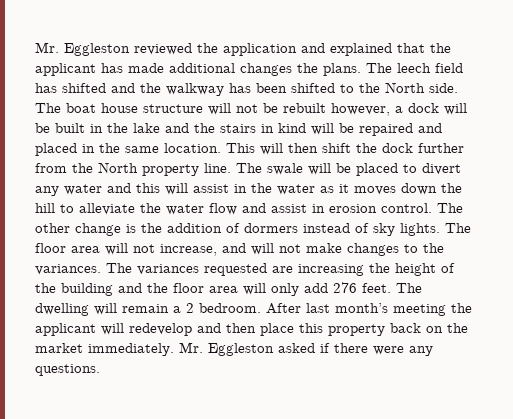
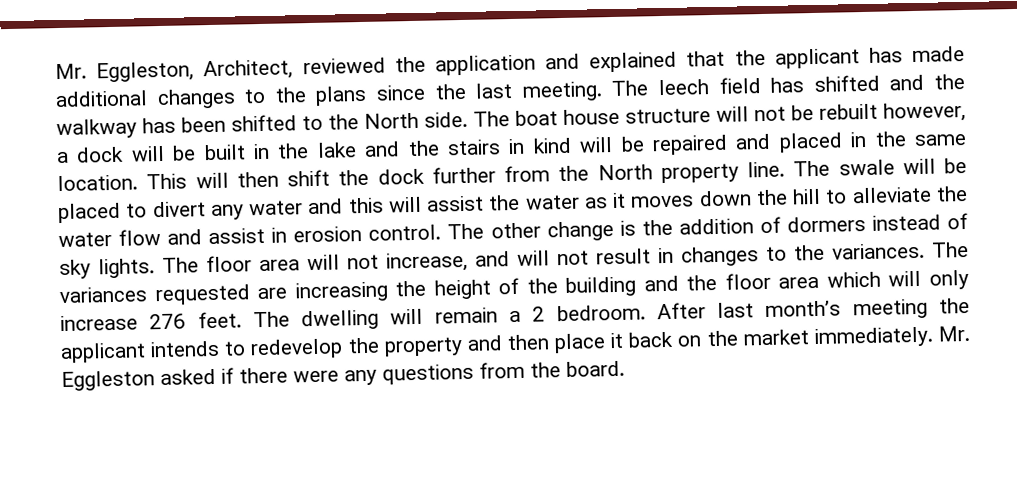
- Mr. Eggleston reviewed the application and explained that the applicant has made additional changes the plans.
+ Mr. Eggleston, Architect, reviewed the application and explained that the applicant has made additional changes to the plans since the last meeting.
- The swale will be placed to divert any water and this will assist in the water as it moves down the hill to alleviate the water flow and assist in erosion control.
+ The swale will be placed to divert any water and this will assist the water as it moves down the hill to alleviate the water flow and assist in erosion control.
- The floor area will not increase, and will not make changes to the variances.
+ The floor area will not increase, and will not result in changes to the variances.
- The variances requested are increasing the height of the building and the floor area will only add 276 feet.
+ The variances requested are increasing the height of the building and the floor area which will only increase 276 feet.
- After last month’s meeting the applicant will redevelop and then place this property back on the market immediately.
+ After last month’s meeting the applicant intends to redevelop the property and then place it back on the market immediately.
- Mr. Eggleston asked if there were any questions.
+ Mr. Eggleston asked if there were any questions from the board.

